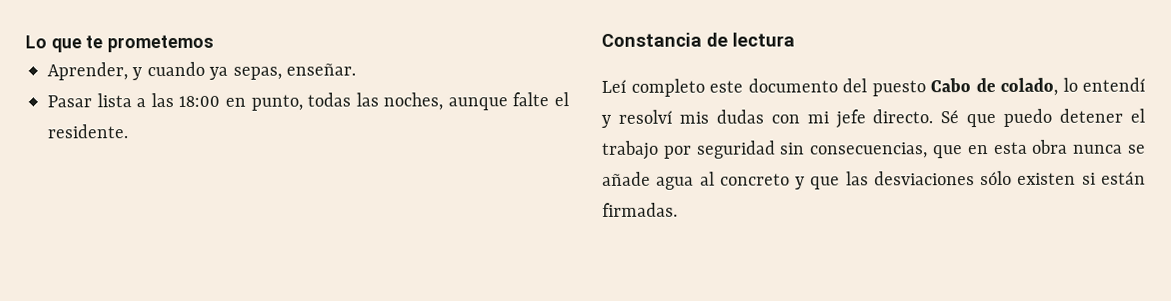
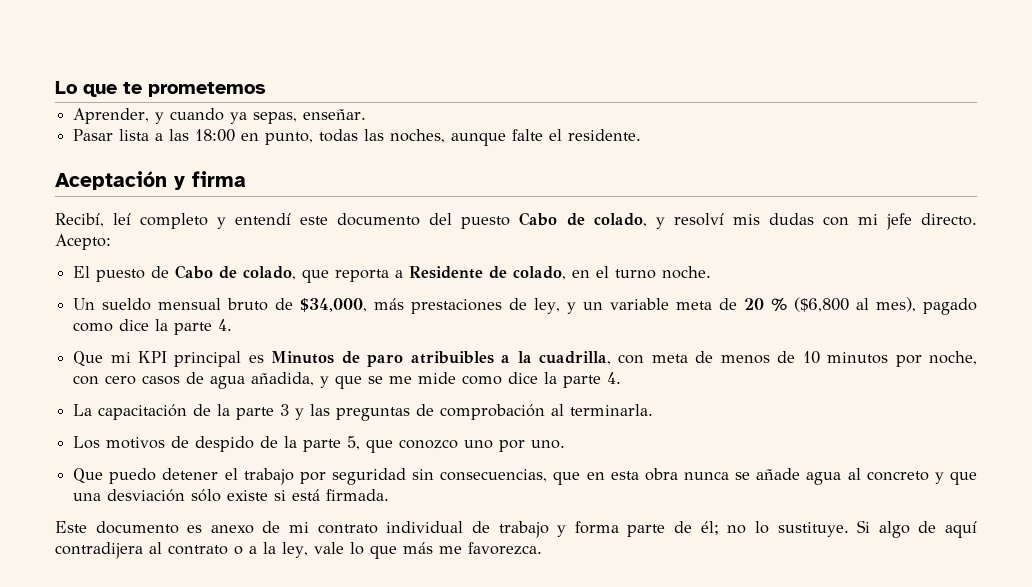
- Constancia de lectura
- Leí completo este documento del puesto Cabo de colado, lo entendí y resolví mis dudas con mi jefe directo.
+ Aceptación y firma
+ Recibí, leí completo y entendí este documento del puesto Cabo de colado, y resolví mis dudas con mi jefe directo.
- Sé que puedo detener el trabajo por seguridad sin consecuencias, que en esta obra nunca se añade agua al concreto y que las desviaciones sólo existen si están firmadas.
+ Acepto:
+ El puesto de Cabo de colado, que reporta a Residente de colado, en el turno noche.
+ Un sueldo mensual bruto de $34,000, más prestaciones de ley, y un variable meta de 20 % ($6,800 al mes), pagado como dice la parte 4.
+ Que mi KPI principal es Minutos de paro atribuibles a la cuadrilla, con meta de menos de 10 minutos por noche, con cero casos de agua añadida, y que se me mide como dice la parte 4.
+ La capacitación de la parte 3 y las preguntas de comprobación al terminarla.
+ Los motivos de despido de la parte 5, que conozco uno por uno.
+ Que puedo detener el trabajo por seguridad sin consecuencias, que en esta obra nunca se añade agua al concreto y que una desviación sólo existe si está firmada.
+ Este documento es anexo de mi contrato individual de trabajo y forma parte de él; no lo sustituye. Si algo de aquí contradijera al contrato o a la ley, vale lo que más me favorezca.

